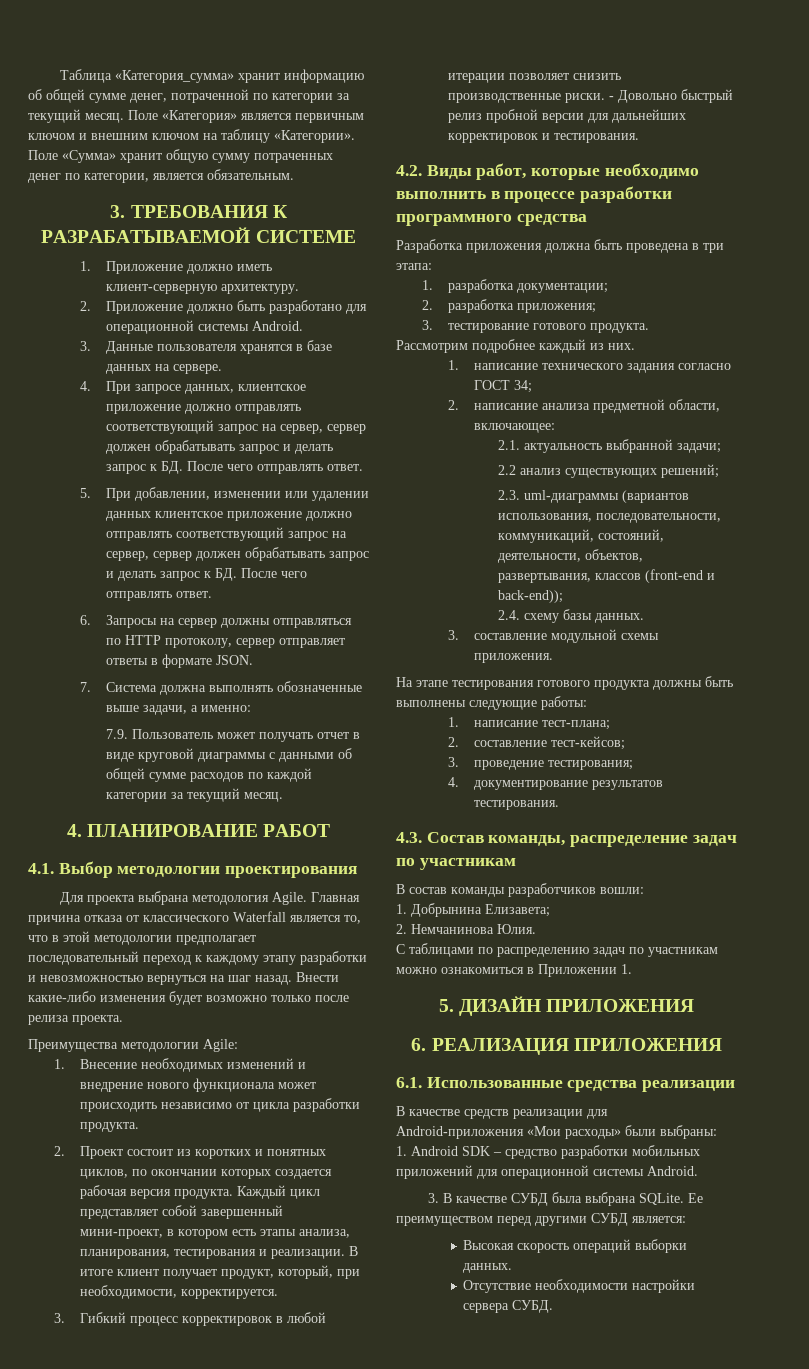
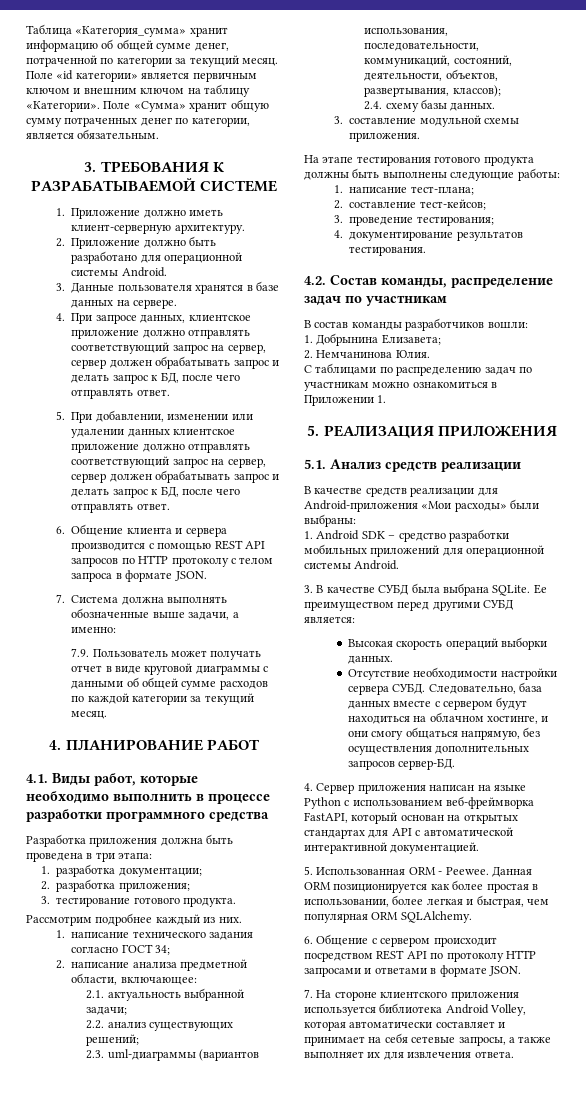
- Поле «Категория» является первичным ключом и внешним ключом на таблицу «Категории».
+ Поле «id категории» является первичным ключом и внешним ключом на таблицу «Категории».
- 4. При запросе данных, клиентское приложение должно отправлять соответствующий запрос на сервер, сервер должен обрабатывать запрос и делать запрос к БД. После чего отправлять ответ.
+ 4. При запросе данных, клиентское приложение должно отправлять соответствующий запрос на сервер, сервер должен обрабатывать запрос и делать запрос к БД, после чего отправлять ответ.
- 5. При добавлении, изменении или удалении данных клиентское приложение должно отправлять соответствующий запрос на сервер, сервер должен обрабатывать запрос и делать запрос к БД. После чего отправлять ответ.
+ 5. При добавлении, изменении или удалении данных клиентское приложение должно отправлять соответствующий запрос на сервер, сервер должен обрабатывать запрос и делать запрос к БД, после чего отправлять ответ.
- 6. Запросы на сервер должны отправляться по HTTP протоколу, сервер отправляет ответы в формате JSON.
+ 6. Общение клиента и сервера производится с помощью REST API запросов по HTTP протоколу с телом запроса в формате JSON.
- 4.1. Выбор методологии проектирования
- Для проекта выбрана методология Agile. Главная причина отказа от классического Waterfall является то, что в этой методологии предполагает последовательный переход к каждому этапу разработки и невозможностью вернуться на шаг назад. Внести какие-либо изменения будет возможно только после релиза проекта.
- Преимущества методологии Agile:
- 1. Внесение необходимых изменений и внедрение нового функционала может происходить независимо от цикла разработки продукта.
- 2. Проект состоит из коротких и понятных циклов, по окончании которых создается рабочая версия продукта. Каждый цикл представляет собой завершенный мини-проект, в котором есть этапы анализа, планирования, тестирования и реализации. В итоге клиент получает продукт, который, при необходимости, корректируется.
- 3. Гибкий процесс корректировок в любой итерации позволяет снизить производственные риски. - Довольно быстрый релиз пробной версии для дальнейших корректировок и тестирования.
- 4.2. Виды работ, которые необходимо выполнить в процессе разработки программного средства
+ 4.1. Виды работ, которые необходимо выполнить в процессе разработки программного средства
- 2.2 анализ существующих решений;
+ 2.2. анализ существующих решений;
- 2.3. uml-диаграммы (вариантов использования, последовательности, коммуникаций, состояний, деятельности, объектов, развертывания, классов (front-end и back-end));
+ 2.3. uml-диаграммы (вариантов использования, последовательности, коммуникаций, состояний, деятельности, объектов, развертывания, классов);
- 4.3. Состав команды, распределение задач по участникам
+ 4.2. Состав команды, распределение задач по участникам
- 5. ДИЗАЙН ПРИЛОЖЕНИЯ
- 6. РЕАЛИЗАЦИЯ ПРИЛОЖЕНИЯ
+ 5. РЕАЛИЗАЦИЯ ПРИЛОЖЕНИЯ
- 6.1. Использованные средства реализации
+ 5.1. Анализ средств реализации
+ Следовательно, база данных вместе с сервером будут находиться на облачном хостинге, и они смогу общаться напрямую, без осуществления дополнительных запросов сервер-БД.
+ 4. Сервер приложения написан на языке Python c использованием веб-фреймворка FastAPI, который основан на открытых стандартах для API с автоматической интерактивной документацией.
+ 5. Использованная ORM - Peewee. Данная ORM позиционируется как более простая в использовании, более легкая и быстрая, чем популярная ORM SQLAlchemy.
+ 6. Общение с сервером происходит посредством REST API по протоколу HTTP запросами и ответами в формате JSON.
+ 7. На стороне клиентского приложения используется библиотека Android Volley, которая автоматически составляет и принимает на себя сетевые запросы, а также выполняет их для извлечения ответа.

